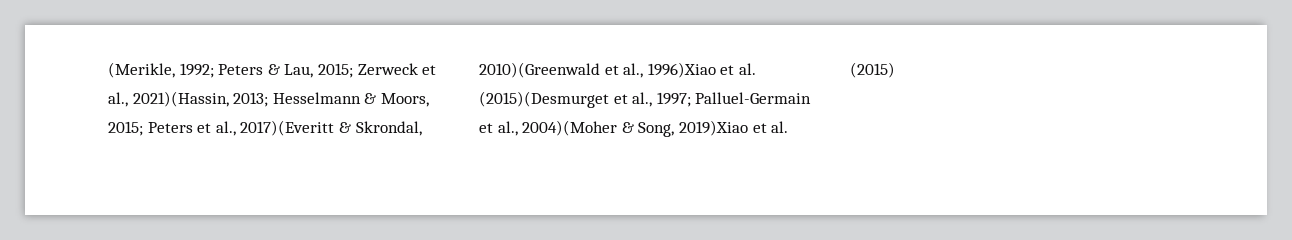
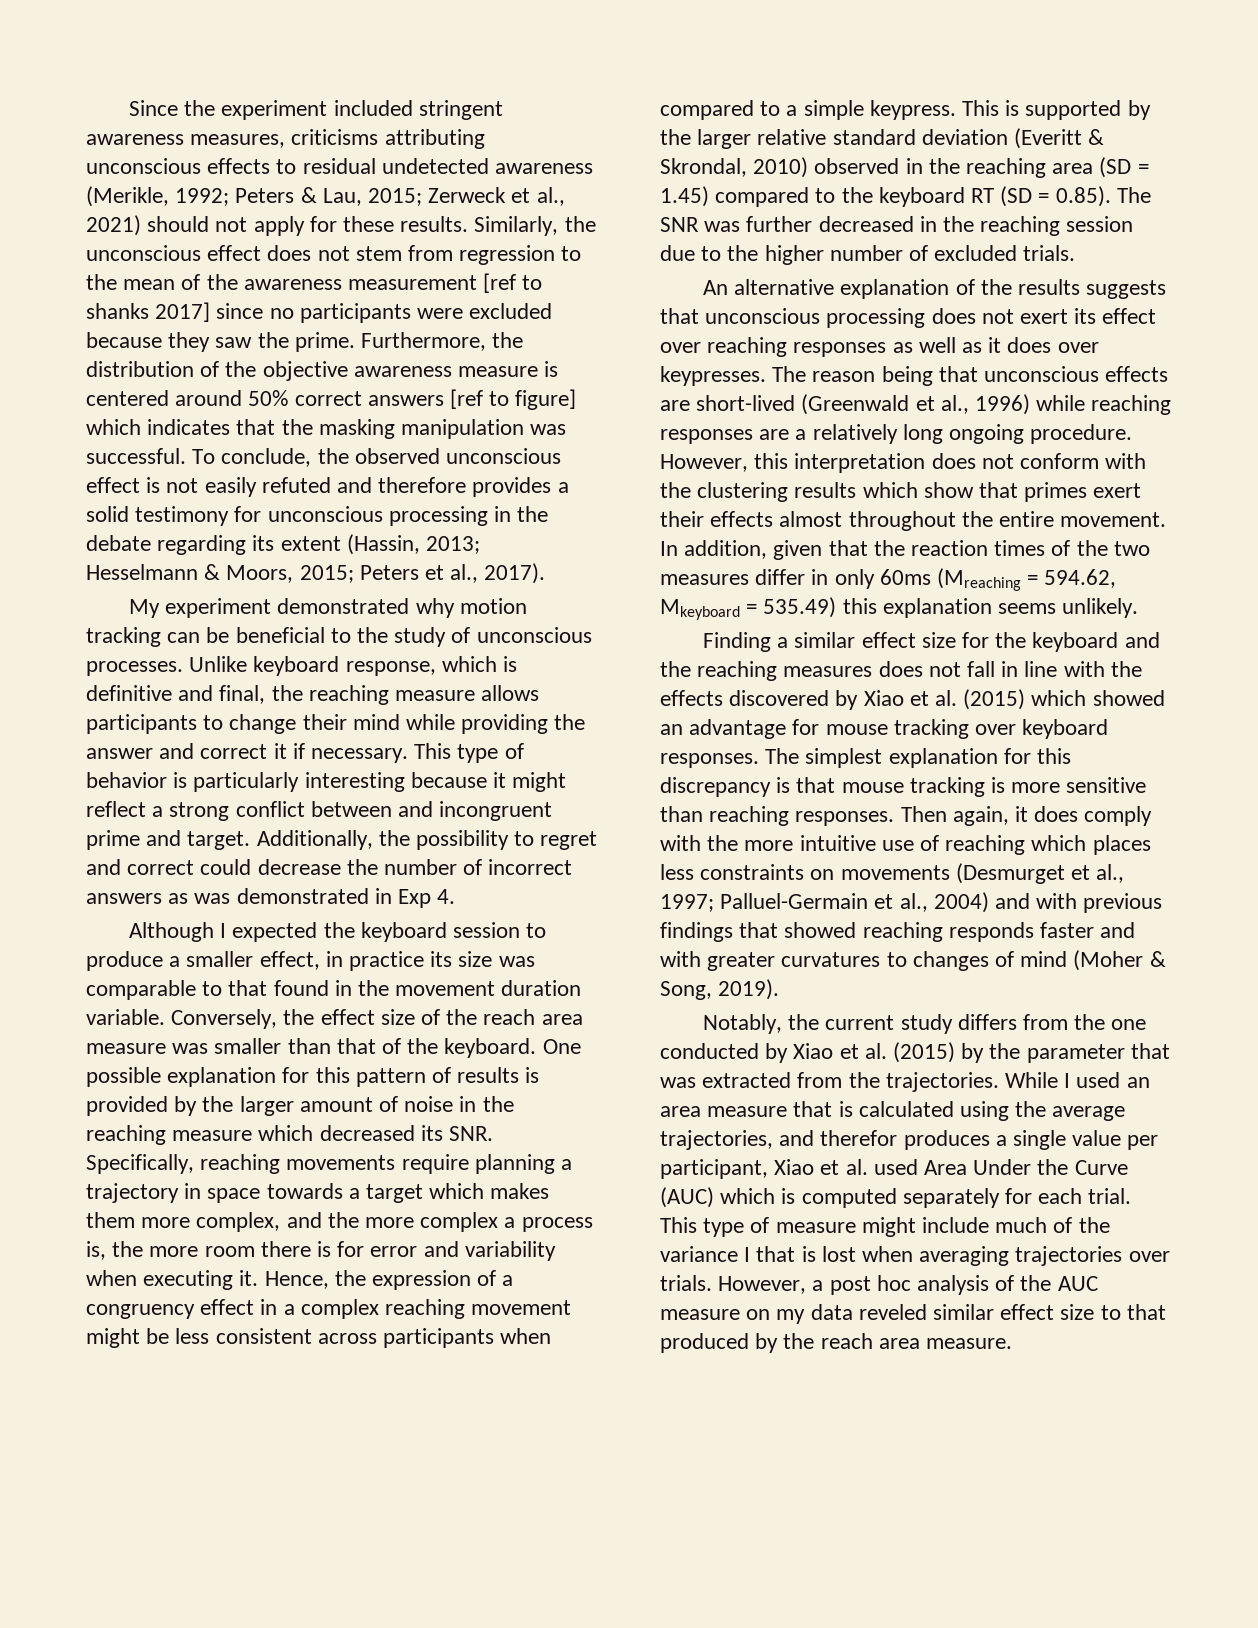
- (Merikle, 1992; Peters & Lau, 2015; Zerweck et al., 2021)(Hassin, 2013; Hesselmann & Moors, 2015; Peters et al., 2017)(Everitt & Skrondal, 2010)(Greenwald et al., 1996)Xiao et al. (2015)(Desmurget et al., 1997; Palluel-Germain et al., 2004)(Moher & Song, 2019)Xiao et al. (2015)
+ Since the experiment included stringent awareness measures, criticisms attributing unconscious effects to residual undetected awareness (Merikle, 1992; Peters & Lau, 2015; Zerweck et al., 2021) should not apply for these results. Similarly, the unconscious effect does not stem from regression to the mean of the awareness measurement [ref to shanks 2017] since no participants were excluded because they saw the prime. Furthermore, the distribution of the objective awareness measure is centered around 50% correct answers [ref to figure] which indicates that the masking manipulation was successful. To conclude, the observed unconscious effect is not easily refuted and therefore provides a solid testimony for unconscious processing in the debate regarding its extent (Hassin, 2013; Hesselmann & Moors, 2015; Peters et al., 2017).
+ My experiment demonstrated why motion tracking can be beneficial to the study of unconscious processes. Unlike keyboard response, which is definitive and final, the reaching measure allows participants to change their mind while providing the answer and correct it if necessary. This type of behavior is particularly interesting because it might reflect a strong conflict between and incongruent prime and target. Additionally, the possibility to regret and correct could decrease the number of incorrect answers as was demonstrated in Exp 4.
+ Although I expected the keyboard session to produce a smaller effect, in practice its size was comparable to that found in the movement duration variable. Conversely, the effect size of the reach area measure was smaller than that of the keyboard. One possible explanation for this pattern of results is provided by the larger amount of noise in the reaching measure which decreased its SNR. Specifically, reaching movements require planning a trajectory in space towards a target which makes them more complex, and the more complex a process is, the more room there is for error and variability when executing it. Hence, the expression of a congruency effect in a complex reaching movement might be less consistent across participants when compared to a simple keypress. This is supported by the larger relative standard deviation (Everitt & Skrondal, 2010) observed in the reaching area (SD = 1.45) compared to the keyboard RT (SD = 0.85). The SNR was further decreased in the reaching session due to the higher number of excluded trials.
+ An alternative explanation of the results suggests that unconscious processing does not exert its effect over reaching responses as well as it does over keypresses. The reason being that unconscious effects are short-lived (Greenwald et al., 1996) while reaching responses are a relatively long ongoing procedure. However, this interpretation does not conform with the clustering results which show that primes exert their effects almost throughout the entire movement. In addition, given that the reaction times of the two measures differ in only 60ms (Mreaching = 594.62, Mkeyboard = 535.49) this explanation seems unlikely.
+ Finding a similar effect size for the keyboard and the reaching measures does not fall in line with the effects discovered by Xiao et al. (2015) which showed an advantage for mouse tracking over keyboard responses. The simplest explanation for this discrepancy is that mouse tracking is more sensitive than reaching responses. Then again, it does comply with the more intuitive use of reaching which places less constraints on movements (Desmurget et al., 1997; Palluel-Germain et al., 2004) and with previous findings that showed reaching responds faster and with greater curvatures to changes of mind (Moher & Song, 2019).
+ Notably, the current study differs from the one conducted by Xiao et al. (2015) by the parameter that was extracted from the trajectories. While I used an area measure that is calculated using the average trajectories, and therefor produces a single value per participant, Xiao et al. used Area Under the Curve (AUC) which is computed separately for each trial. This type of measure might include much of the variance I that is lost when averaging trajectories over trials. However, a post hoc analysis of the AUC measure on my data reveled similar effect size to that produced by the reach area measure.

